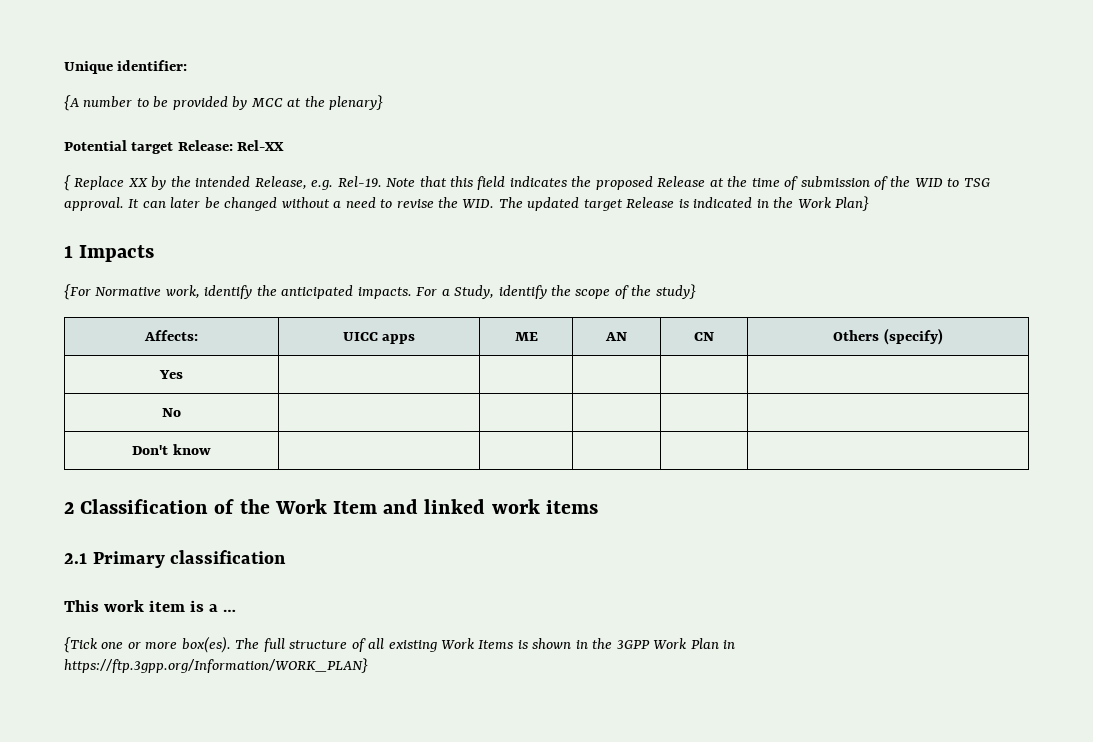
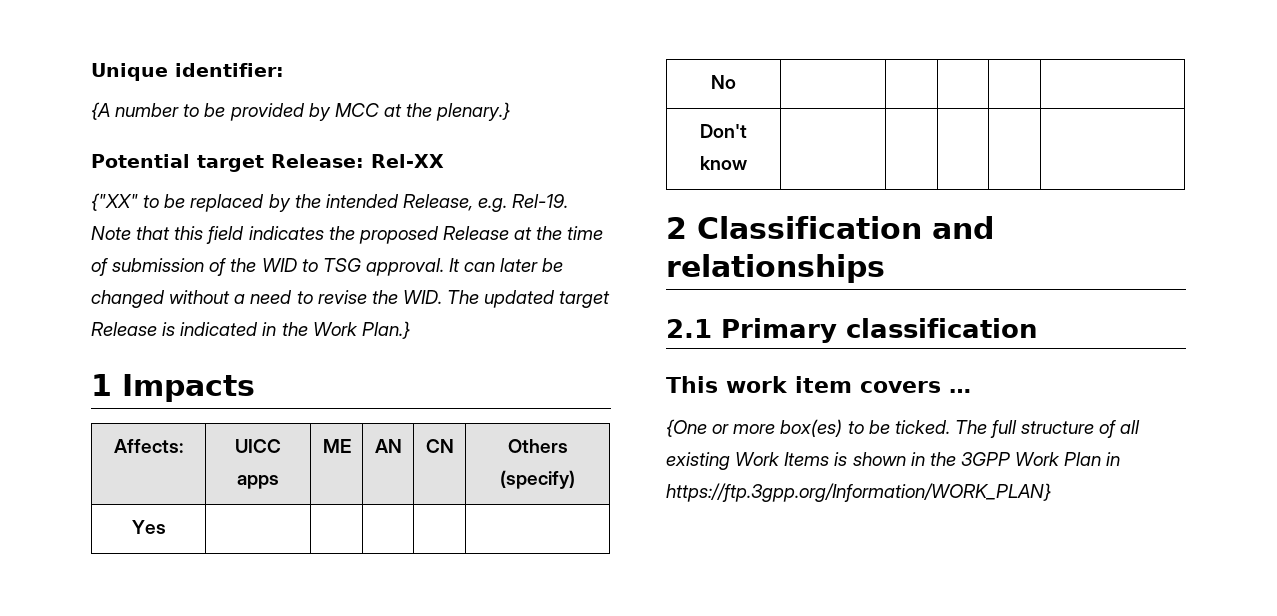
- {A number to be provided by MCC at the plenary}
+ {A number to be provided by MCC at the plenary.}
- { Replace XX by the intended Release, e.g. Rel-19.
+ {"XX" to be replaced by the intended Release, e.g. Rel-19.
- It can later be changed without a need to revise the WID. The updated target Release is indicated in the Work Plan}
+ It can later be changed without a need to revise the WID. The updated target Release is indicated in the Work Plan.}
- {For Normative work, identify the anticipated impacts. For a Study, identify the scope of the study}
- 2 Classification of the Work Item and linked work items
+ 2 Classification and relationships
- This work item is a …
+ This work item covers …
- {Tick one or more box(es).
+ {One or more box(es) to be ticked.

